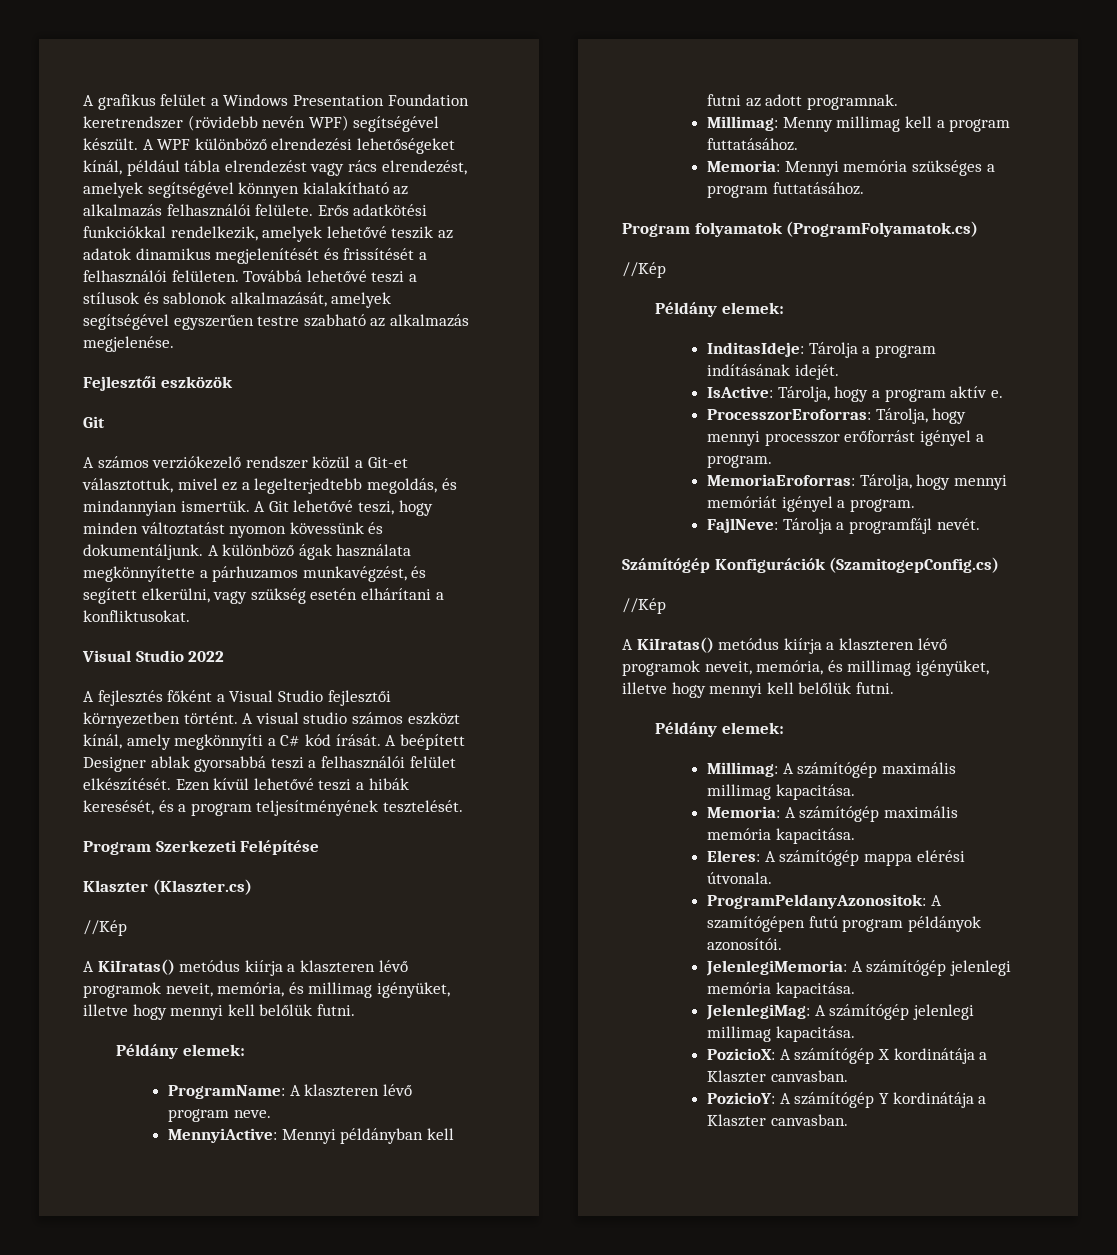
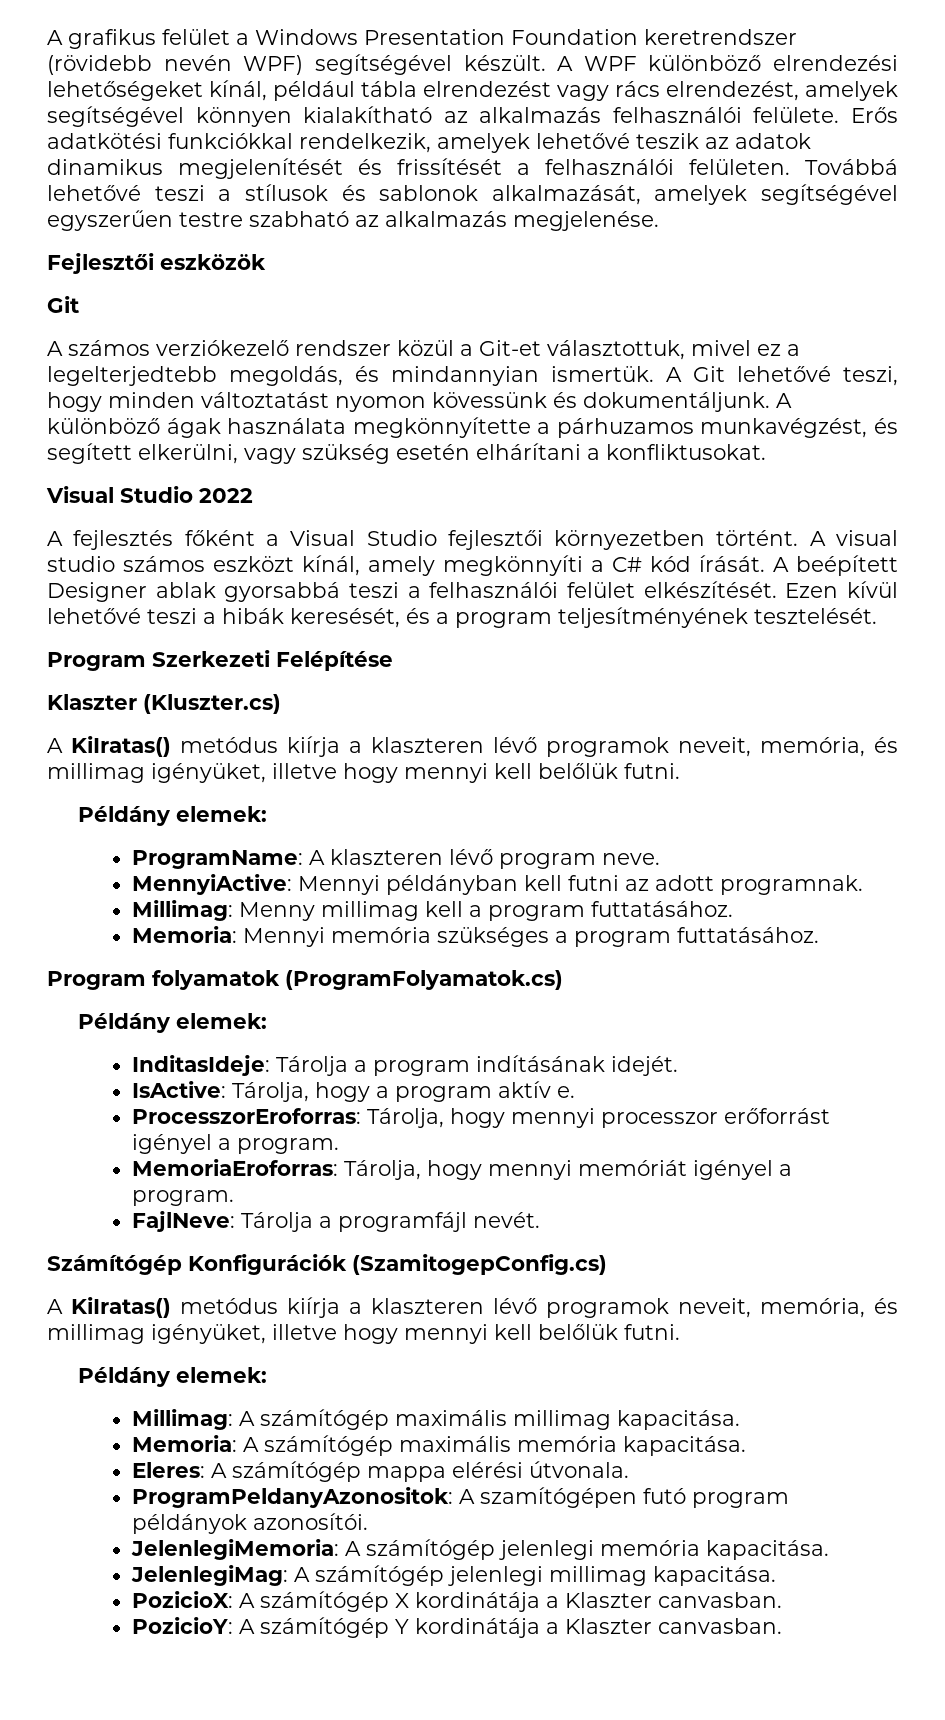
- Klaszter (Klaszter.cs)
- //Kép
+ Klaszter (Kluszter.cs)
  Program folyamatok (ProgramFolyamatok.cs)
- //Kép
  Számítógép Konfigurációk (SzamitogepConfig.cs)
- //Kép
- ProgramPeldanyAzonositok: A szamítógépen futú program példányok azonosítói.
+ ProgramPeldanyAzonositok: A szamítógépen futó program példányok azonosítói.

